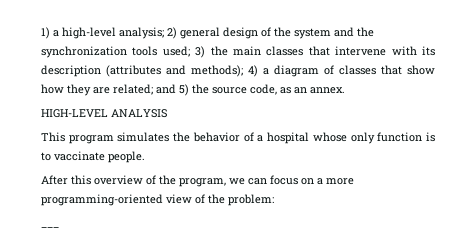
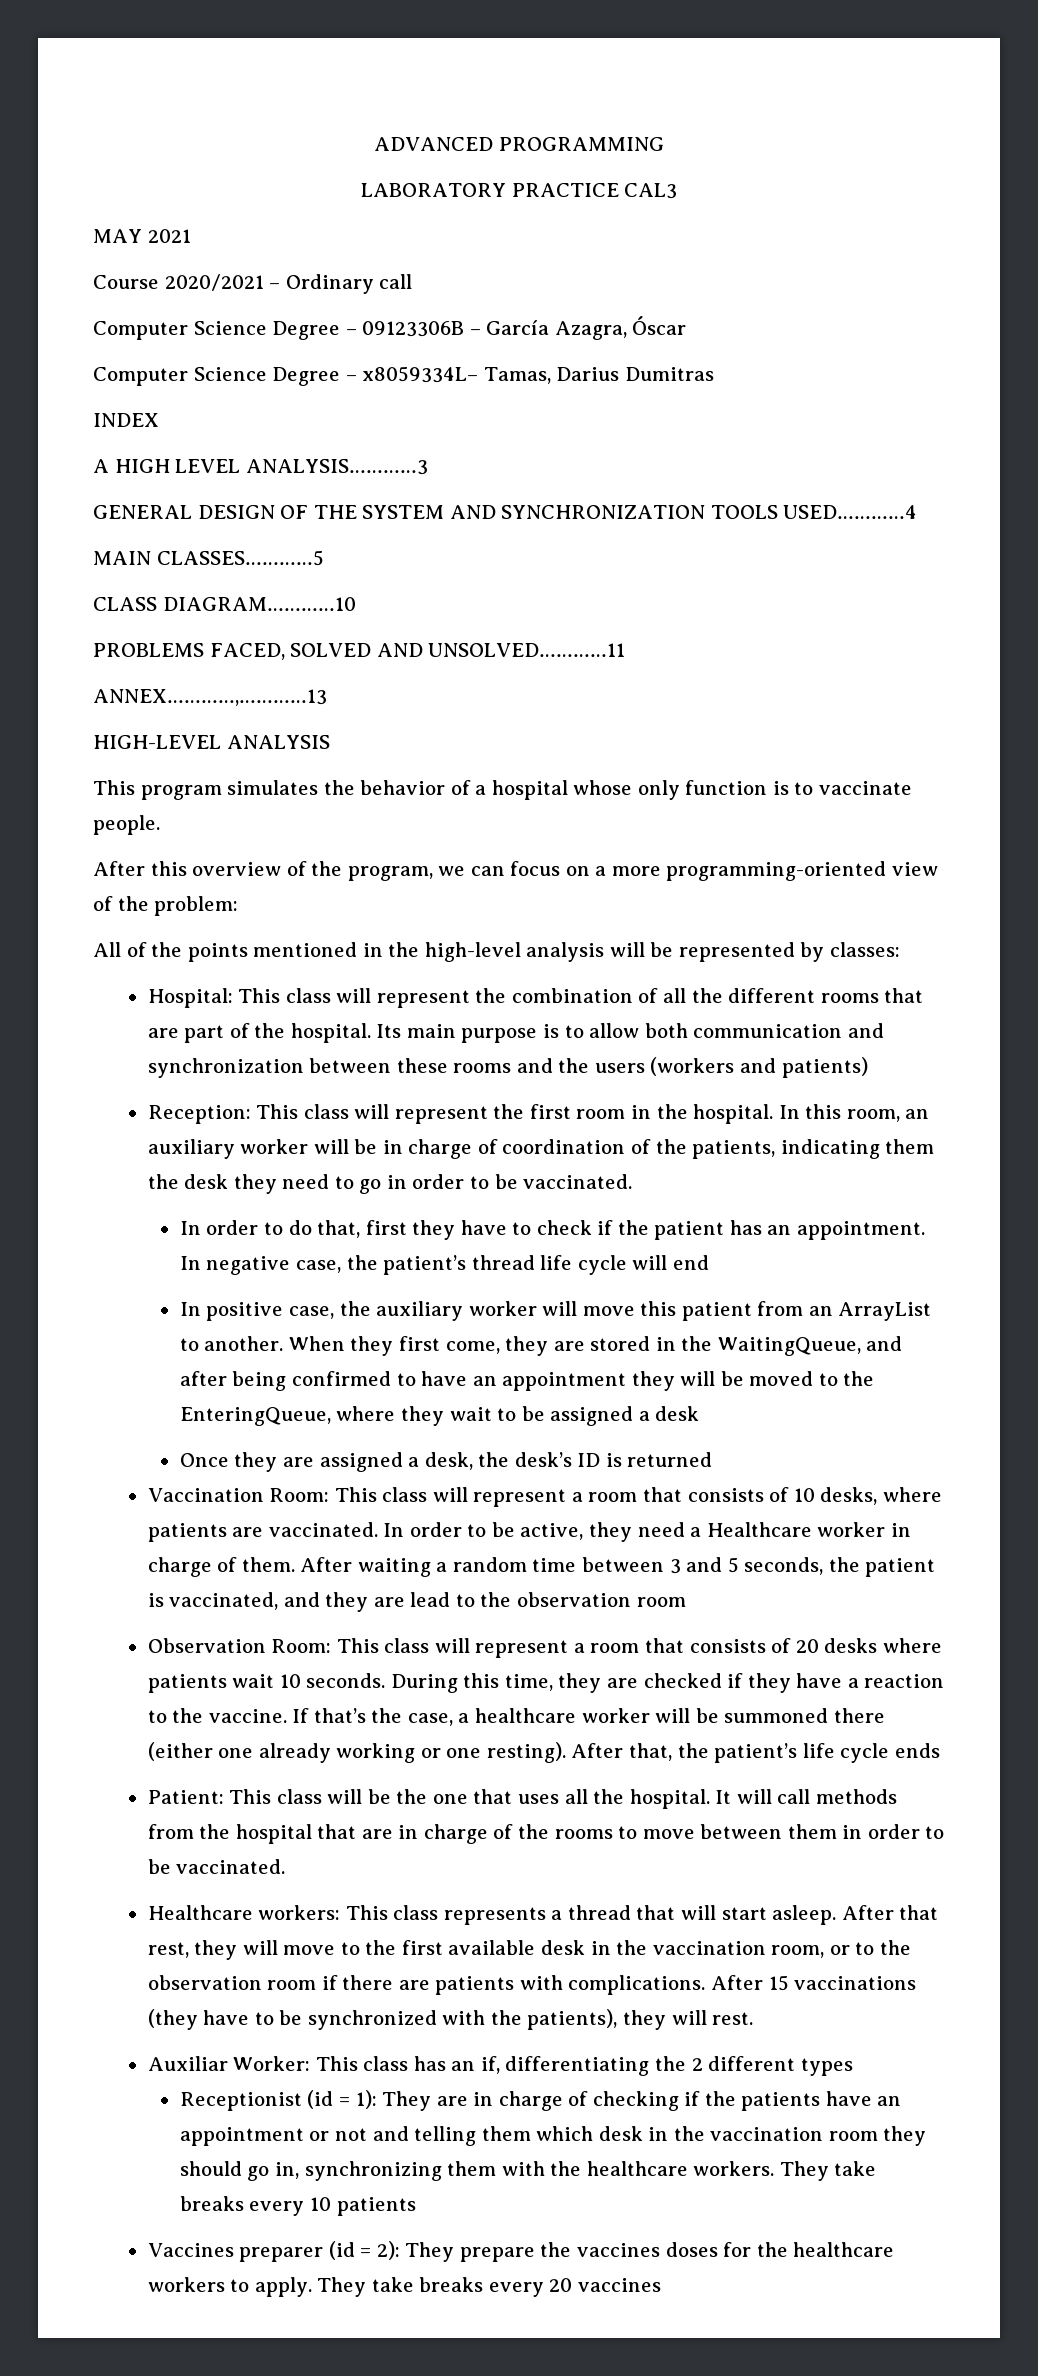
- 1) a high-level analysis; 2) general design of the system and the synchronization tools used; 3) the main classes that intervene with its description (attributes and methods); 4) a diagram of classes that show how they are related; and 5) the source code, as an annex.
+ ADVANCED PROGRAMMING
+ LABORATORY PRACTICE CAL3
+ MAY 2021
+ Course 2020/2021 – Ordinary call
+ Computer Science Degree – 09123306B – García Azagra, Óscar
+ Computer Science Degree – x8059334L– Tamas, Darius Dumitras
+ INDEX
+ A HIGH LEVEL ANALYSIS…………3
+ GENERAL DESIGN OF THE SYSTEM AND SYNCHRONIZATION TOOLS USED…………4
+ MAIN CLASSES…………5
+ CLASS DIAGRAM…………10
+ PROBLEMS FACED, SOLVED AND UNSOLVED…………11
+ ANNEX…………,…………13
- ___
+ All of the points mentioned in the high-level analysis will be represented by classes:
+ Hospital: This class will represent the combination of all the different rooms that are part of the hospital. Its main purpose is to allow both communication and synchronization between these rooms and the users (workers and patients)
+ Reception: This class will represent the first room in the hospital. In this room, an auxiliary worker will be in charge of coordination of the patients, indicating them the desk they need to go in order to be vaccinated.
+ In order to do that, first they have to check if the patient has an appointment. In negative case, the patient’s thread life cycle will end
+ In positive case, the auxiliary worker will move this patient from an ArrayList to another. When they first come, they are stored in the WaitingQueue, and after being confirmed to have an appointment they will be moved to the EnteringQueue, where they wait to be assigned a desk
+ Once they are assigned a desk, the desk’s ID is returned
+ Vaccination Room: This class will represent a room that consists of 10 desks, where patients are vaccinated. In order to be active, they need a Healthcare worker in charge of them. After waiting a random time between 3 and 5 seconds, the patient is vaccinated, and they are lead to the observation room
+ Observation Room: This class will represent a room that consists of 20 desks where patients wait 10 seconds. During this time, they are checked if they have a reaction to the vaccine. If that’s the case, a healthcare worker will be summoned there (either one already working or one resting). After that, the patient’s life cycle ends
+ Patient: This class will be the one that uses all the hospital. It will call methods from the hospital that are in charge of the rooms to move between them in order to be vaccinated.
+ Healthcare workers: This class represents a thread that will start asleep. After that rest, they will move to the first available desk in the vaccination room, or to the observation room if there are patients with complications. After 15 vaccinations (they have to be synchronized with the patients), they will rest.
+ Auxiliar Worker: This class has an if, differentiating the 2 different types
+ Receptionist (id = 1): They are in charge of checking if the patients have an appointment or not and telling them which desk in the vaccination room they should go in, synchronizing them with the healthcare workers. They take breaks every 10 patients
+ Vaccines preparer (id = 2): They prepare the vaccines doses for the healthcare workers to apply. They take breaks every 20 vaccines

